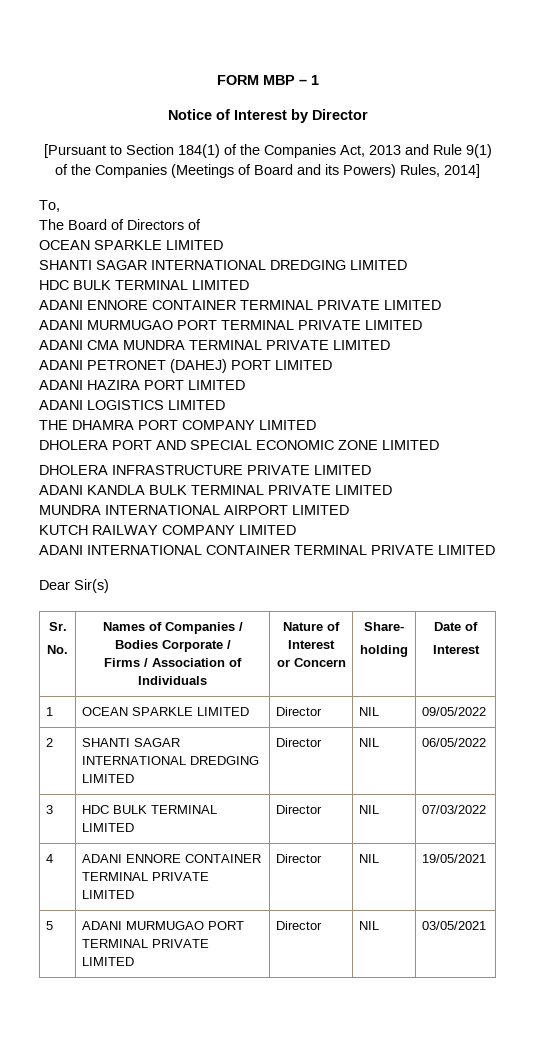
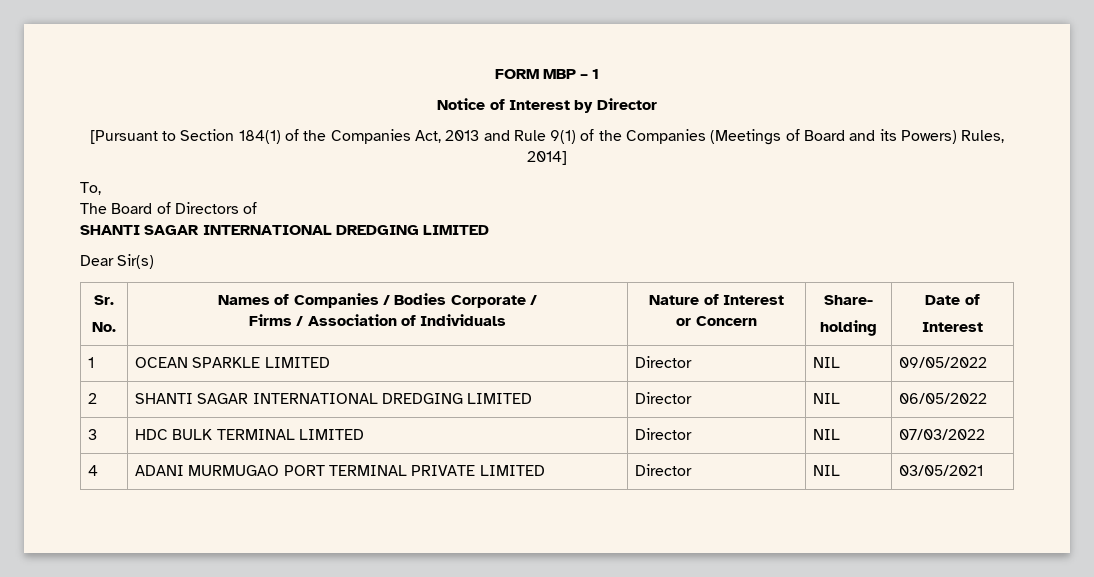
  The Board of Directors of
- OCEAN SPARKLE LIMITED
  SHANTI SAGAR INTERNATIONAL DREDGING LIMITED
- HDC BULK TERMINAL LIMITED
- ADANI ENNORE CONTAINER TERMINAL PRIVATE LIMITED
- ADANI MURMUGAO PORT TERMINAL PRIVATE LIMITED
- ADANI CMA MUNDRA TERMINAL PRIVATE LIMITED
- ADANI PETRONET (DAHEJ) PORT LIMITED
- ADANI HAZIRA PORT LIMITED
- ADANI LOGISTICS LIMITED
- THE DHAMRA PORT COMPANY LIMITED
- DHOLERA PORT AND SPECIAL ECONOMIC ZONE LIMITED
- DHOLERA INFRASTRUCTURE PRIVATE LIMITED
- ADANI KANDLA BULK TERMINAL PRIVATE LIMITED
- MUNDRA INTERNATIONAL AIRPORT LIMITED
- KUTCH RAILWAY COMPANY LIMITED
- ADANI INTERNATIONAL CONTAINER TERMINAL PRIVATE LIMITED
- 4 | ADANI ENNORE CONTAINER TERMINAL PRIVATE LIMITED | Director | NIL | 19/05/2021
- 5 | ADANI MURMUGAO PORT TERMINAL PRIVATE LIMITED | Director | NIL | 03/05/2021
+ 4 | ADANI MURMUGAO PORT TERMINAL PRIVATE LIMITED | Director | NIL | 03/05/2021

